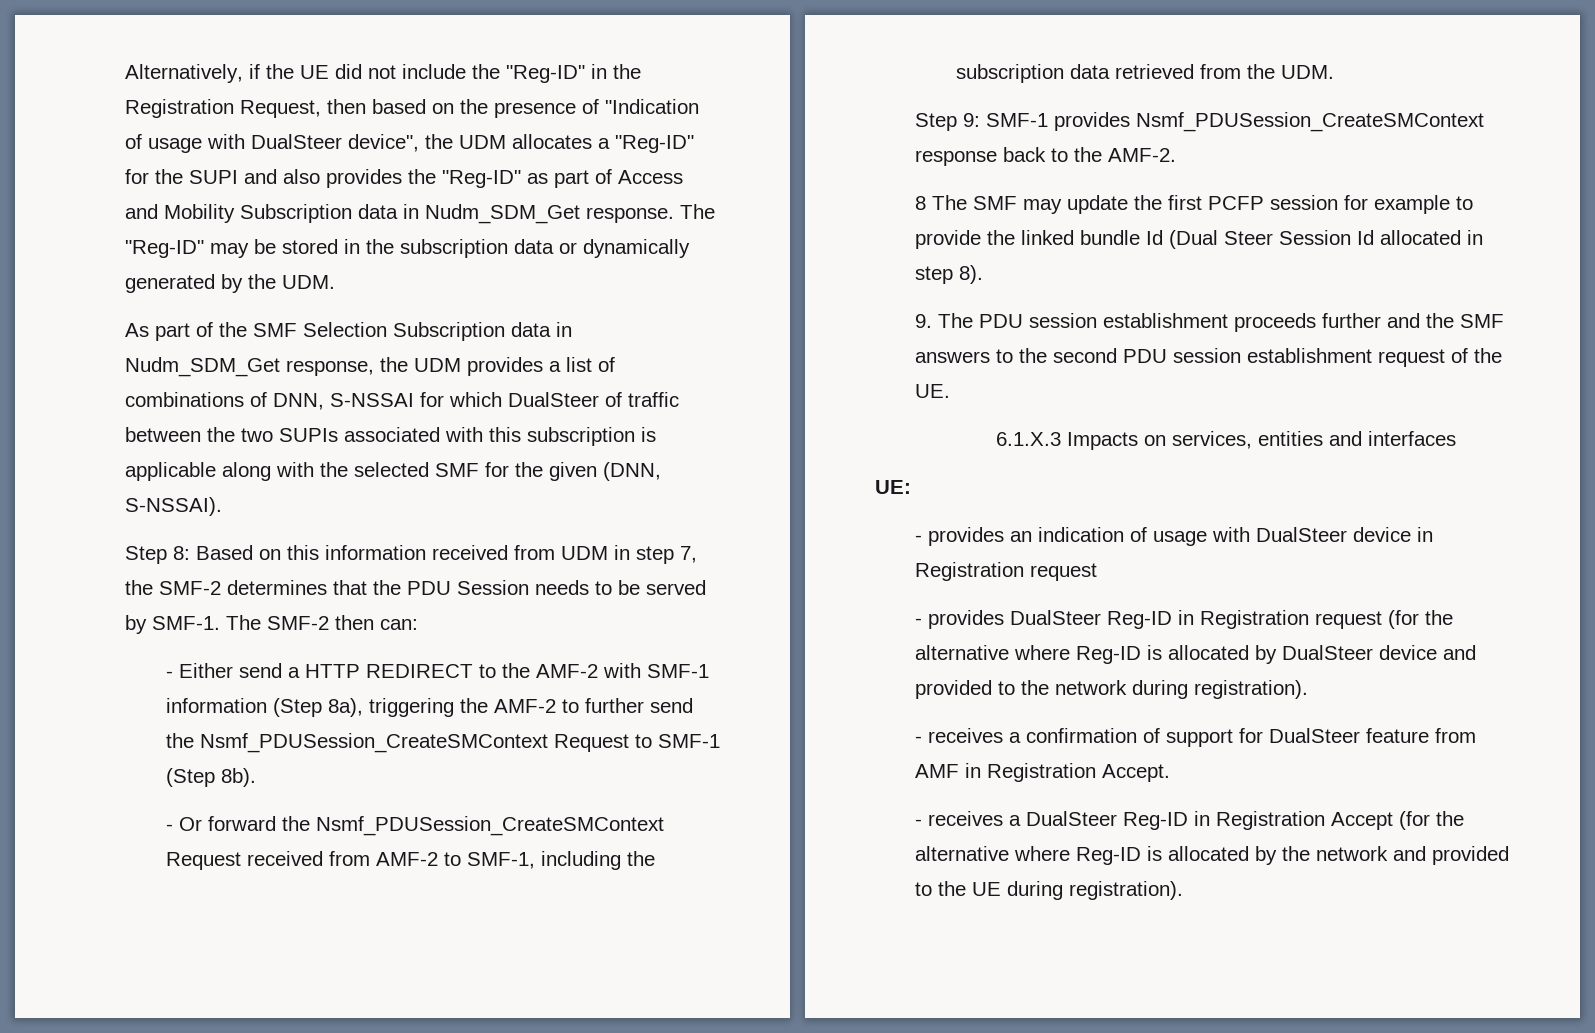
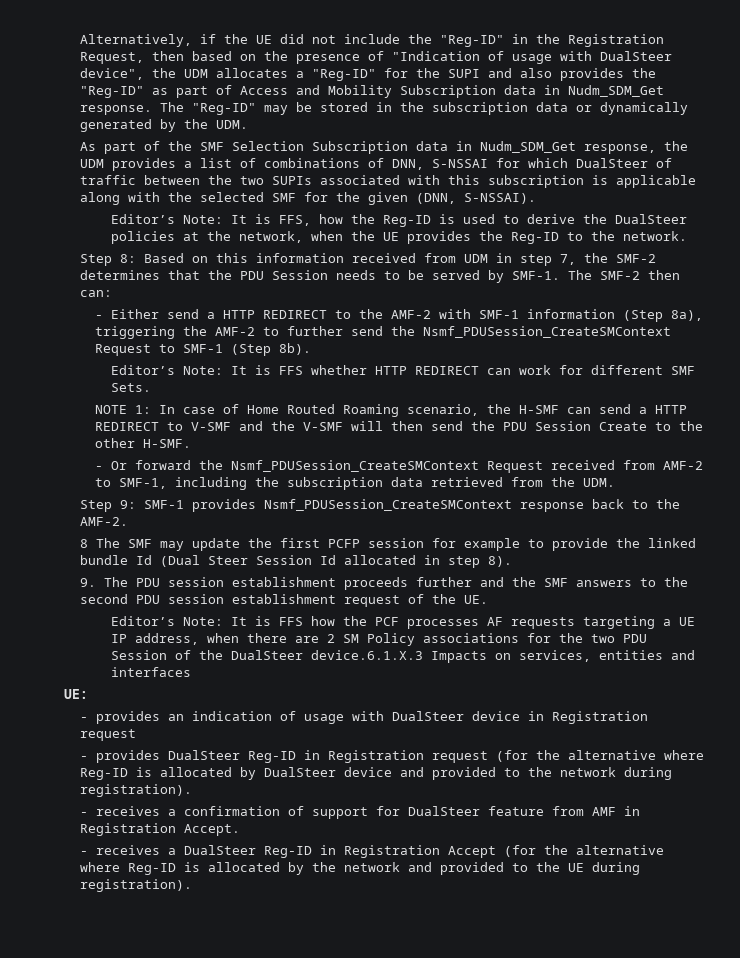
+ Editor’s Note: It is FFS, how the Reg-ID is used to derive the DualSteer policies at the network, when the UE provides the Reg-ID to the network.
+ Editor’s Note: It is FFS whether HTTP REDIRECT can work for different SMF Sets.
+ NOTE 1: In case of Home Routed Roaming scenario, the H-SMF can send a HTTP REDIRECT to V-SMF and the V-SMF will then send the PDU Session Create to the other H-SMF.
- 6.1.X.3 Impacts on services, entities and interfaces
+ Editor’s Note: It is FFS how the PCF processes AF requests targeting a UE IP address, when there are 2 SM Policy associations for the two PDU Session of the DualSteer device.6.1.X.3 Impacts on services, entities and interfaces

